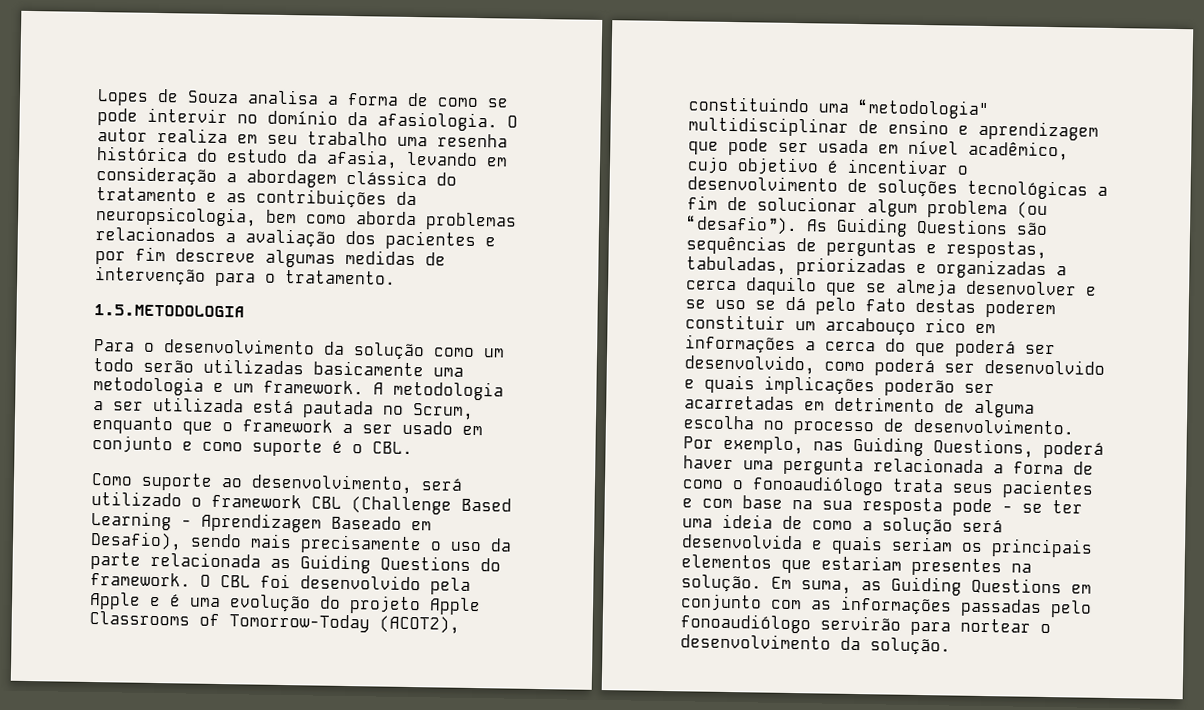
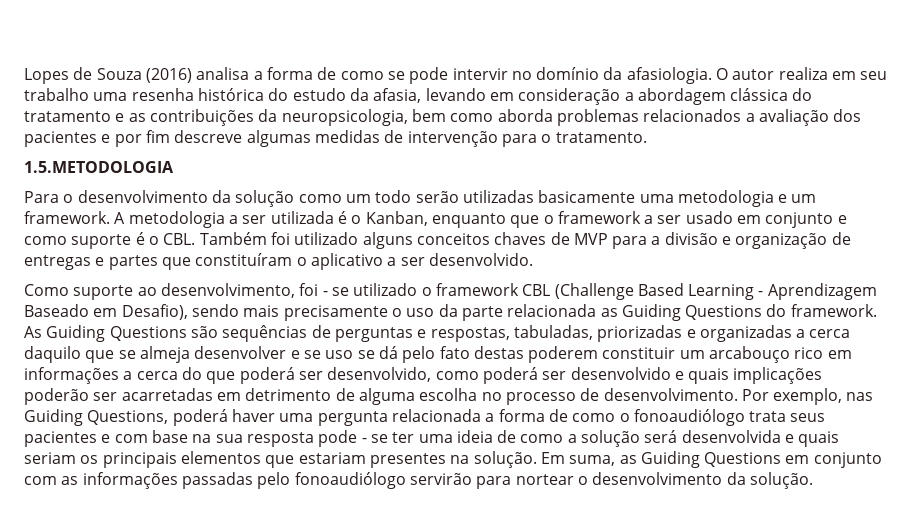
- Lopes de Souza analisa a forma de como se pode intervir no domínio da afasiologia.
+ Lopes de Souza (2016) analisa a forma de como se pode intervir no domínio da afasiologia.
- A metodologia a ser utilizada está pautada no Scrum, enquanto que o framework a ser usado em conjunto e como suporte é o CBL.
+ A metodologia a ser utilizada é o Kanban, enquanto que o framework a ser usado em conjunto e como suporte é o CBL. Também foi utilizado alguns conceitos chaves de MVP para a divisão e organização de entregas e partes que constituíram o aplicativo a ser desenvolvido.
- Como suporte ao desenvolvimento, será utilizado o framework CBL (Challenge Based Learning - Aprendizagem Baseado em Desafio), sendo mais precisamente o uso da parte relacionada as Guiding Questions do framework.
+ Como suporte ao desenvolvimento, foi - se utilizado o framework CBL (Challenge Based Learning - Aprendizagem Baseado em Desafio), sendo mais precisamente o uso da parte relacionada as Guiding Questions do framework.
- O CBL foi desenvolvido pela Apple e é uma evolução do projeto Apple Classrooms of Tomorrow-Today (ACOT2), constituindo uma “metodologia" multidisciplinar de ensino e aprendizagem que pode ser usada em nível acadêmico, cujo objetivo é incentivar o desenvolvimento de soluções tecnológicas a fim de solucionar algum problema (ou “desafio”).

